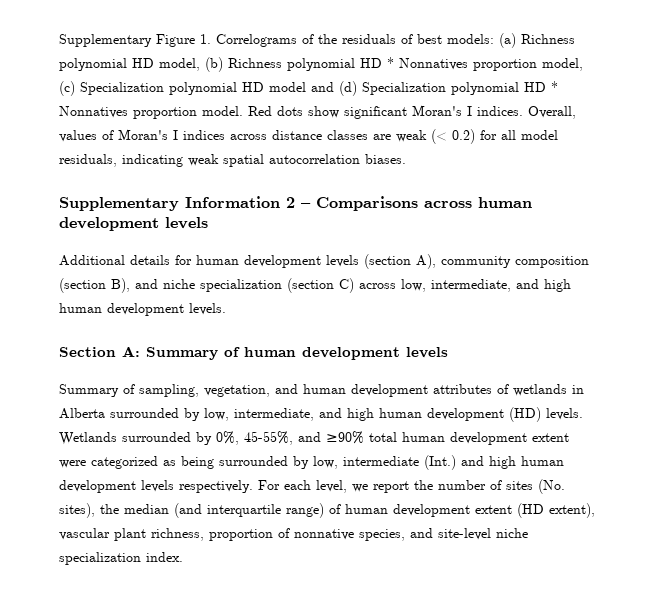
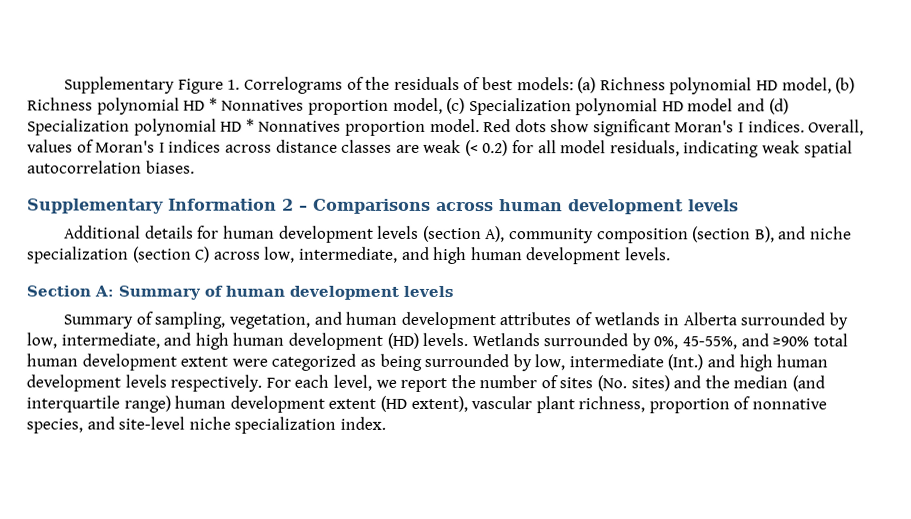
- For each level, we report the number of sites (No. sites), the median (and interquartile range) of human development extent (HD extent), vascular plant richness, proportion of nonnative species, and site-level niche specialization index.
+ For each level, we report the number of sites (No. sites) and the median (and interquartile range) human development extent (HD extent), vascular plant richness, proportion of nonnative species, and site-level niche specialization index.

